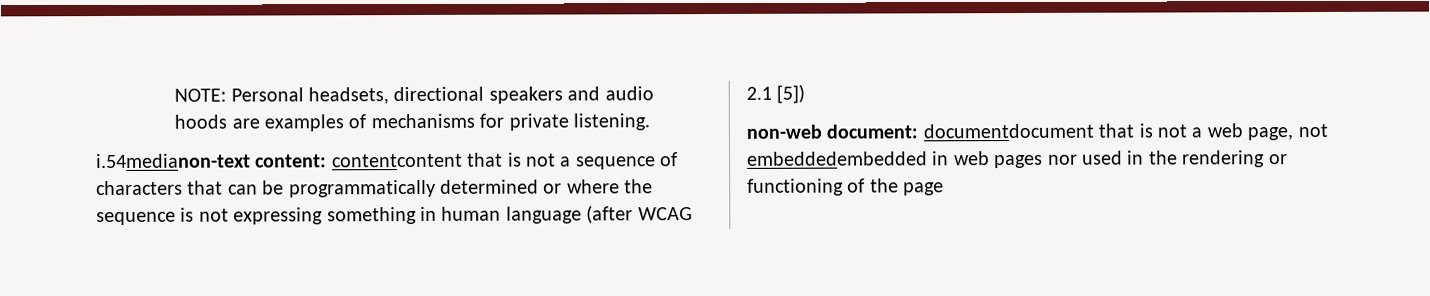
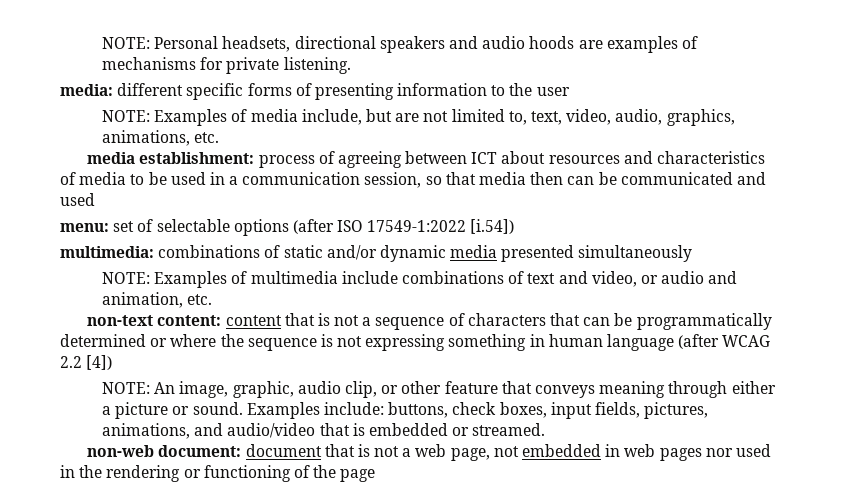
- i.54medianon-text content: contentcontent that is not a sequence of characters that can be programmatically determined or where the sequence is not expressing something in human language (after WCAG 2.1 [5])
+ media: different specific forms of presenting information to the user
+ NOTE: Examples of media include, but are not limited to, text, video, audio, graphics, animations, etc.
+ media establishment: process of agreeing between ICT about resources and characteristics of media to be used in a communication session, so that media then can be communicated and used
+ menu: set of selectable options (after ISO 17549-1:2022 [i.54])
+ multimedia: combinations of static and/or dynamic media presented simultaneously
+ NOTE: Examples of multimedia include combinations of text and video, or audio and animation, etc.
+ non-text content: content that is not a sequence of characters that can be programmatically determined or where the sequence is not expressing something in human language (after WCAG 2.2 [4])
+ NOTE: An image, graphic, audio clip, or other feature that conveys meaning through either a picture or sound. Examples include: buttons, check boxes, input fields, pictures, animations, and audio/video that is embedded or streamed.
- non-web document: documentdocument that is not a web page, not embeddedembedded in web pages nor used in the rendering or functioning of the page
+ non-web document: document that is not a web page, not embedded in web pages nor used in the rendering or functioning of the page

